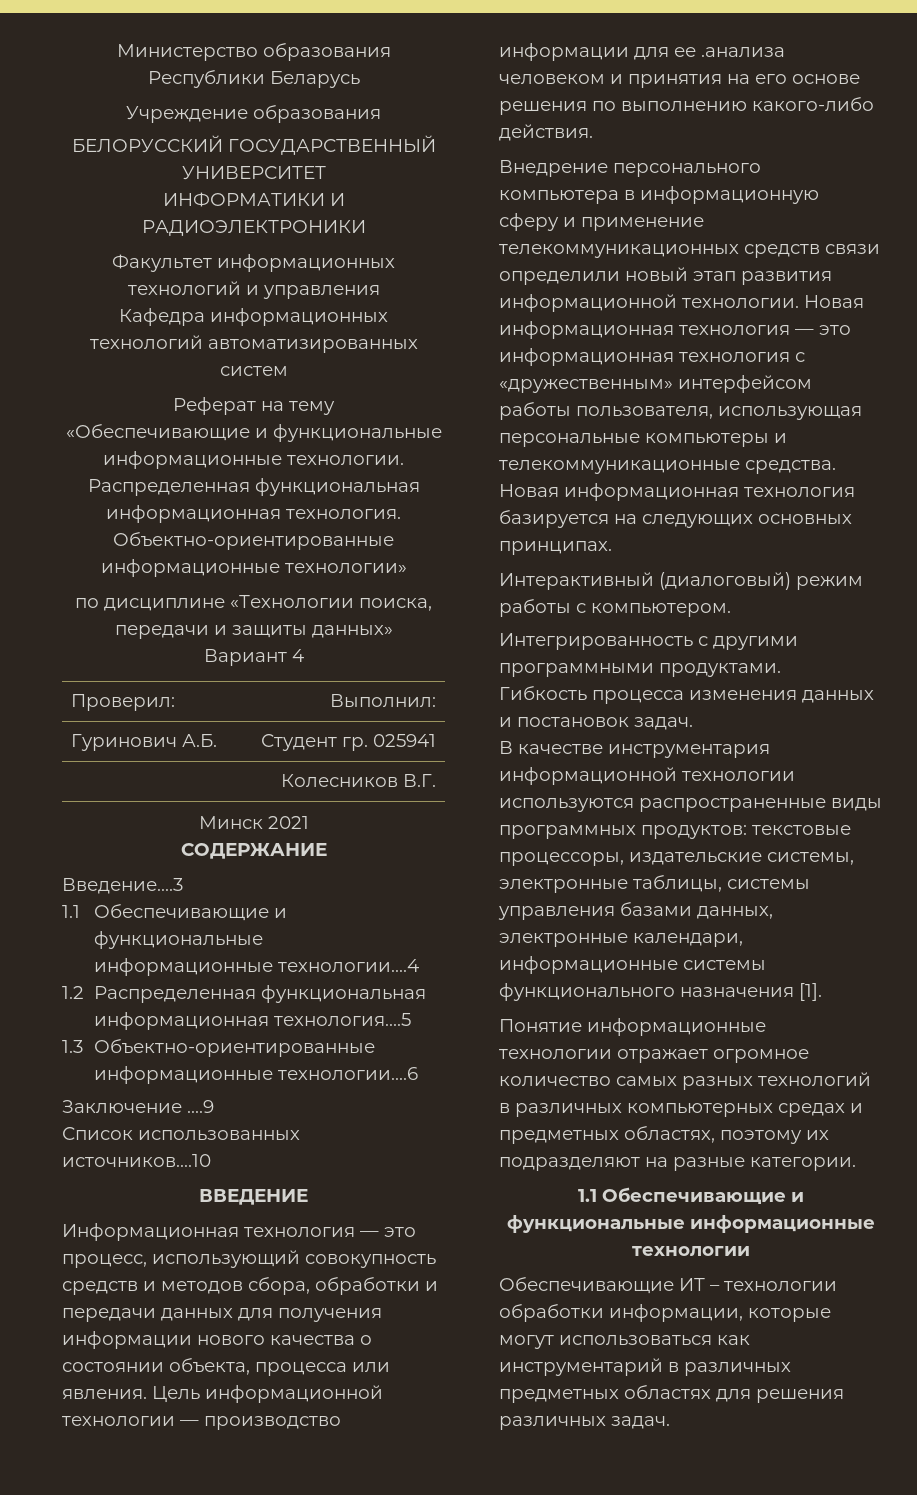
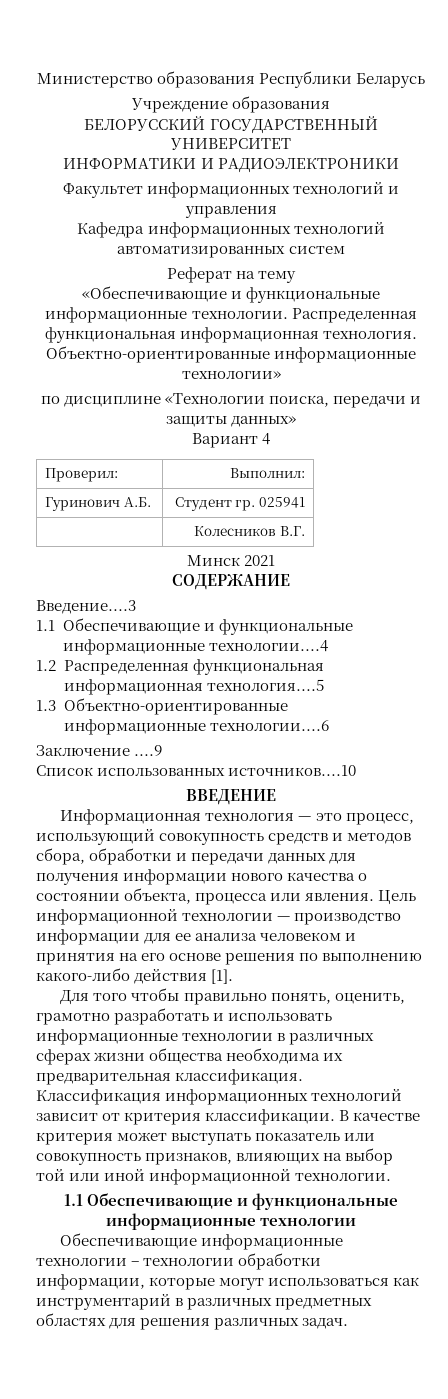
- Цель информационной технологии — производство информации для ее .анализа человеком и принятия на его основе решения по выполнению какого-либо действия.
- Внедрение персонального компьютера в информационную сферу и применение телекоммуникационных средств связи определили новый этап развития информационной технологии. Новая информационная технология — это информационная технология с «дружественным» интерфейсом работы пользователя, использующая персональные компьютеры и телекоммуникационные средства. Новая информационная технология базируется на следующих основных принципах.
- Интерактивный (диалоговый) режим работы с компьютером.
- Интегрированность с другими программными продуктами.
- Гибкость процесса изменения данных и постановок задач.
- В качестве инструментария информационной технологии используются распространенные виды программных продуктов: текстовые процессоры, издательские системы, электронные таблицы, системы управления базами данных, электронные календари, информационные системы функционального назначения [1].
- Понятие информационные технологии отражает огромное количество самых разных технологий в различных компьютерных средах и предметных областях, поэтому их подразделяют на разные категории.
+ Цель информационной технологии — производство информации для ее анализа человеком и принятия на его основе решения по выполнению какого-либо действия [1].
+ Для того чтобы правильно понять, оценить, грамотно разработать и использовать информационные технологии в различных сферах жизни общества необходима их предварительная классификация. Классификация информационных технологий зависит от критерия классификации. В качестве критерия может выступать показатель или совокупность признаков, влияющих на выбор той или иной информационной технологии.
- Обеспечивающие ИТ – технологии обработки информации, которые могут использоваться как инструментарий в различных предметных областях для решения различных задач.
+ Обеспечивающие информационные технологии – технологии обработки информации, которые могут использоваться как инструментарий в различных предметных областях для решения различных задач.

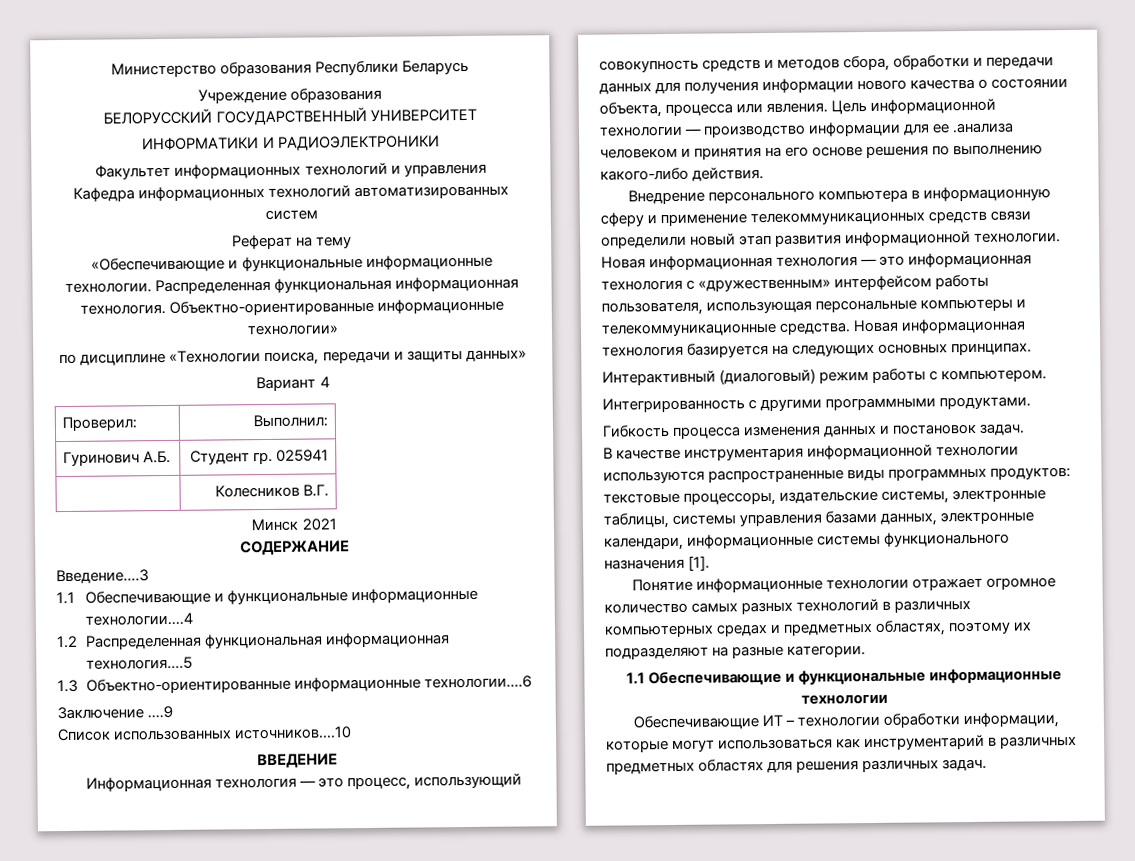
- Цель информационной технологии — производство информации для ее анализа человеком и принятия на его основе решения по выполнению какого-либо действия [1].
- Для того чтобы правильно понять, оценить, грамотно разработать и использовать информационные технологии в различных сферах жизни общества необходима их предварительная классификация. Классификация информационных технологий зависит от критерия классификации. В качестве критерия может выступать показатель или совокупность признаков, влияющих на выбор той или иной информационной технологии.
+ Цель информационной технологии — производство информации для ее .анализа человеком и принятия на его основе решения по выполнению какого-либо действия.
+ Внедрение персонального компьютера в информационную сферу и применение телекоммуникационных средств связи определили новый этап развития информационной технологии. Новая информационная технология — это информационная технология с «дружественным» интерфейсом работы пользователя, использующая персональные компьютеры и телекоммуникационные средства. Новая информационная технология базируется на следующих основных принципах.
+ Интерактивный (диалоговый) режим работы с компьютером.
+ Интегрированность с другими программными продуктами.
+ Гибкость процесса изменения данных и постановок задач.
+ В качестве инструментария информационной технологии используются распространенные виды программных продуктов: текстовые процессоры, издательские системы, электронные таблицы, системы управления базами данных, электронные календари, информационные системы функционального назначения [1].
+ Понятие информационные технологии отражает огромное количество самых разных технологий в различных компьютерных средах и предметных областях, поэтому их подразделяют на разные категории.
- Обеспечивающие информационные технологии – технологии обработки информации, которые могут использоваться как инструментарий в различных предметных областях для решения различных задач.
+ Обеспечивающие ИТ – технологии обработки информации, которые могут использоваться как инструментарий в различных предметных областях для решения различных задач.

